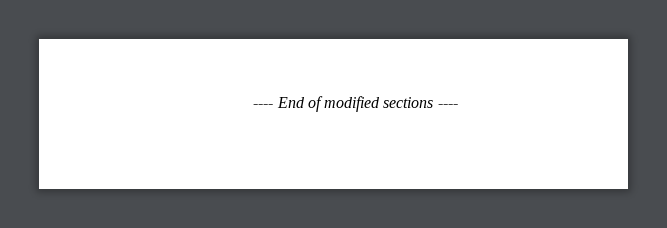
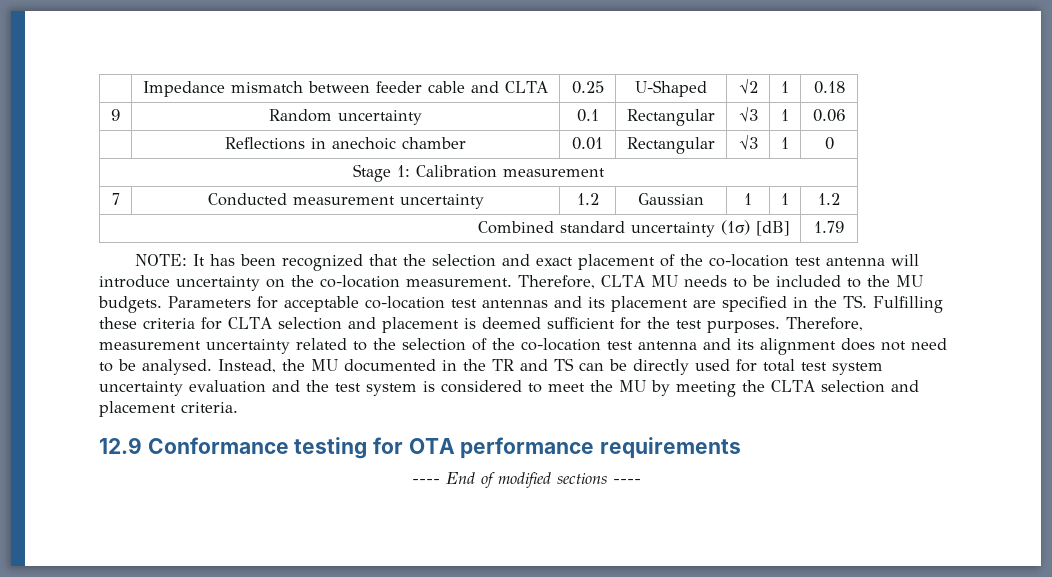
+ | Impedance mismatch between feeder cable and CLTA | 0.25 | U-Shaped | √2 | 1 | 0.18
+ 9 | Random uncertainty | 0.1 | Rectangular | √3 | 1 | 0.06
+ | Reflections in anechoic chamber | 0.01 | Rectangular | √3 | 1 | 0
+ Stage 1: Calibration measurement
+ 7 | Conducted measurement uncertainty | 1.2 | Gaussian | 1 | 1 | 1.2
+ Combined standard uncertainty (1σ) [dB] | 1.79
+ NOTE: It has been recognized that the selection and exact placement of the co-location test antenna will introduce uncertainty on the co-location measurement. Therefore, CLTA MU needs to be included to the MU budgets. Parameters for acceptable co-location test antennas and its placement are specified in the TS. Fulfilling these criteria for CLTA selection and placement is deemed sufficient for the test purposes. Therefore, measurement uncertainty related to the selection of the co-location test antenna and its alignment does not need to be analysed. Instead, the MU documented in the TR and TS can be directly used for total test system uncertainty evaluation and the test system is considered to meet the MU by meeting the CLTA selection and placement criteria.
+ 12.9 Conformance testing for OTA performance requirements

